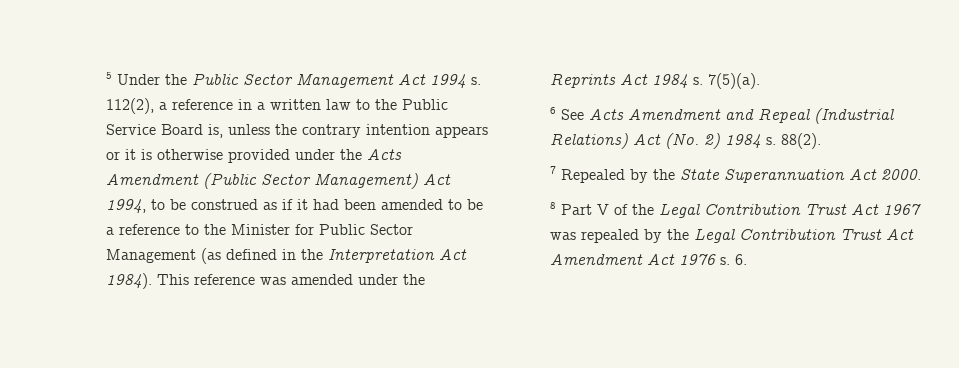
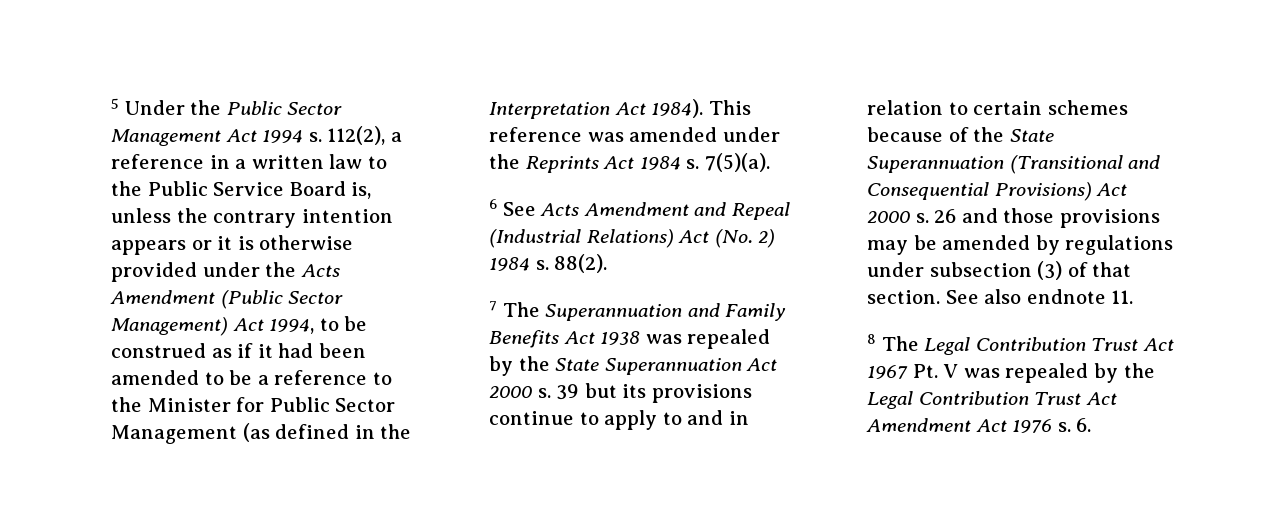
- 7 Repealed by the State Superannuation Act 2000.
- 8 Part V of the Legal Contribution Trust Act 1967 was repealed by the Legal Contribution Trust Act Amendment Act 1976 s.
+ 7 The Superannuation and Family Benefits Act 1938 was repealed by the State Superannuation Act 2000 s. 39 but its provisions continue to apply to and in relation to certain schemes because of the State Superannuation (Transitional and Consequential Provisions) Act 2000 s. 26 and those provisions may be amended by regulations under subsection (3) of that section. See also endnote 11.
+ 8 The Legal Contribution Trust Act 1967 Pt. V was repealed by the Legal Contribution Trust Act Amendment Act 1976 s.

